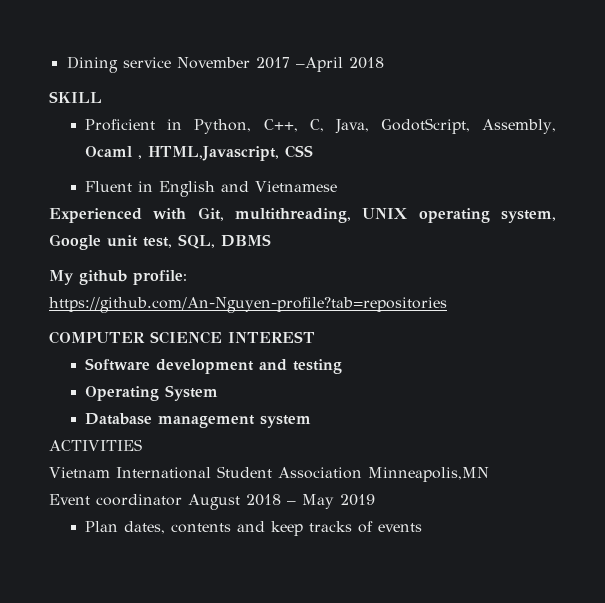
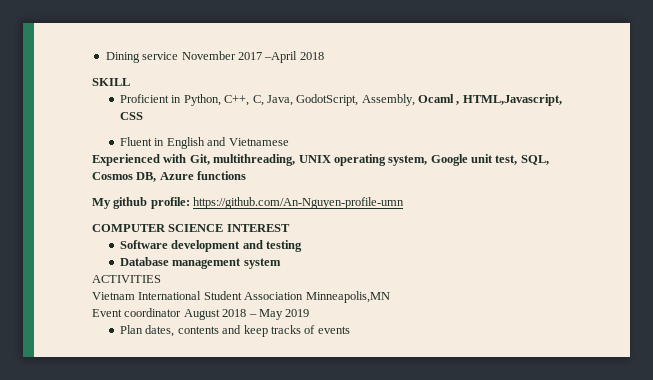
- Experienced with Git, multithreading, UNIX operating system, Google unit test, SQL, DBMS
+ Experienced with Git, multithreading, UNIX operating system, Google unit test, SQL, Cosmos DB, Azure functions
- My github profile: https://github.com/An-Nguyen-profile?tab=repositories
+ My github profile: https://github.com/An-Nguyen-profile-umn
- Operating System

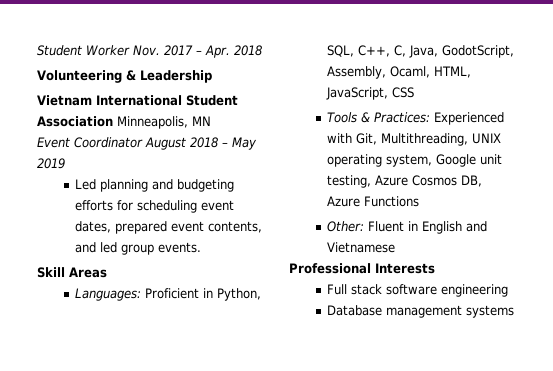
- Dining service November 2017 –April 2018
- SKILL
- Proficient in Python, C++, C, Java, GodotScript, Assembly, Ocaml , HTML,Javascript, CSS
- Fluent in English and Vietnamese
+ Student Worker Nov. 2017 – Apr. 2018
+ Volunteering & Leadership
+ Vietnam International Student Association Minneapolis, MN
+ Event Coordinator August 2018 – May 2019
+ Led planning and budgeting efforts for scheduling event dates, prepared event contents, and led group events.
+ Skill Areas
+ Languages: Proficient in Python, SQL, C++, C, Java, GodotScript, Assembly, Ocaml, HTML, JavaScript, CSS
+ Tools & Practices: Experienced with Git, Multithreading, UNIX operating system, Google unit testing, Azure Cosmos DB, Azure Functions
+ Other: Fluent in English and Vietnamese
- Experienced with Git, multithreading, UNIX operating system, Google unit test, SQL, Cosmos DB, Azure functions
- My github profile: https://github.com/An-Nguyen-profile-umn
- COMPUTER SCIENCE INTEREST
- Software development and testing
- Database management system
- ACTIVITIES
- Vietnam International Student Association Minneapolis,MN
- Event coordinator August 2018 – May 2019
- Plan dates, contents and keep tracks of events
+ Professional Interests
+ Full stack software engineering
+ Database management systems

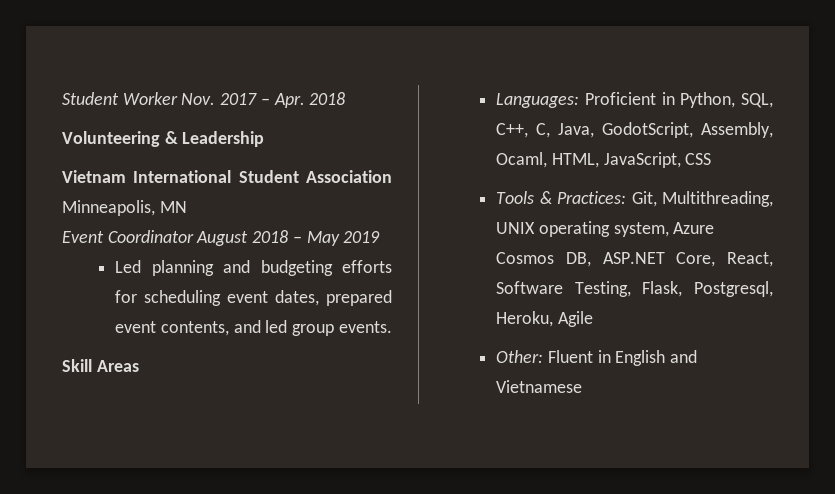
- Tools & Practices: Experienced with Git, Multithreading, UNIX operating system, Google unit testing, Azure Cosmos DB, Azure Functions
+ Tools & Practices: Git, Multithreading, UNIX operating system, Azure Cosmos DB, ASP.NET Core, React, Software Testing, Flask, Postgresql, Heroku, Agile
- Professional Interests
- Full stack software engineering
- Database management systems

